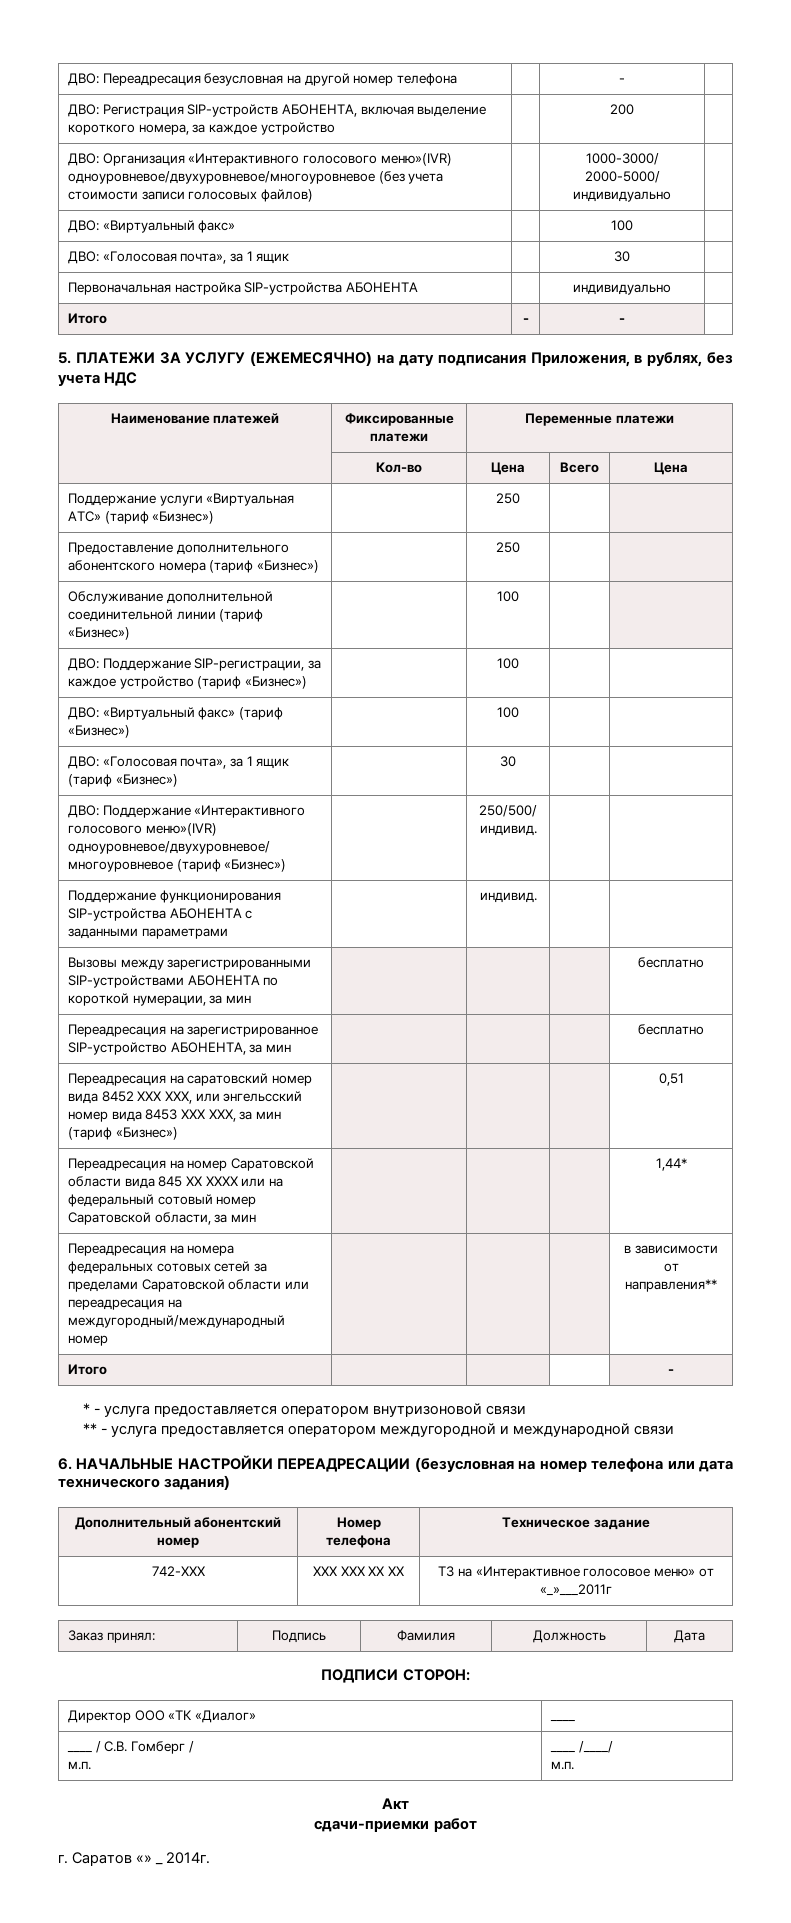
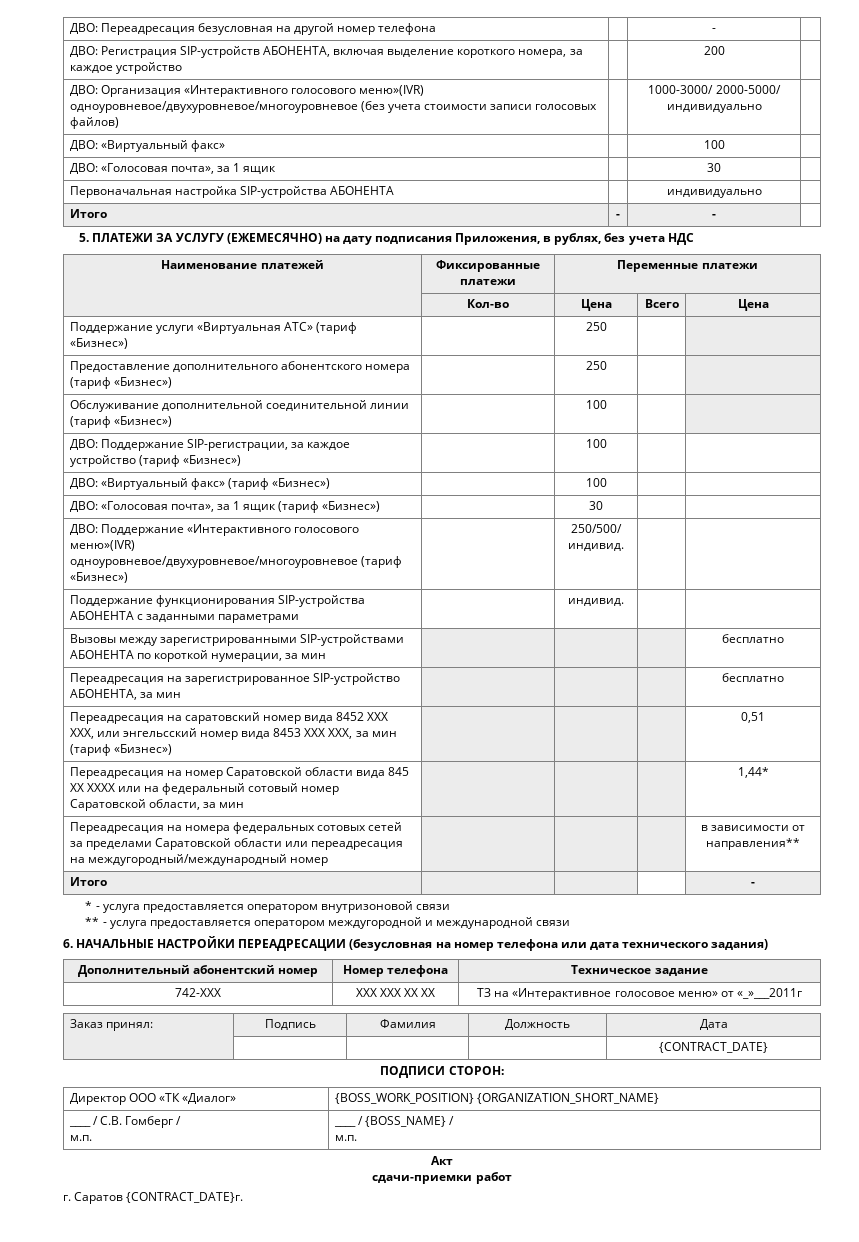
+ | | | | {CONTRACT_DATE}
- Директор ООО «ТК «Диалог» | ____
+ Директор ООО «ТК «Диалог» | {BOSS_WORK_POSITION} {ORGANIZATION_SHORT_NAME}
  ____ / С.В. Гомберг /
- м.п. | ____ /____/
+ м.п. | ____ / {BOSS_NAME} /
- г. Саратов «» _ 2014г.
+ г. Саратов {CONTRACT_DATE}г.

